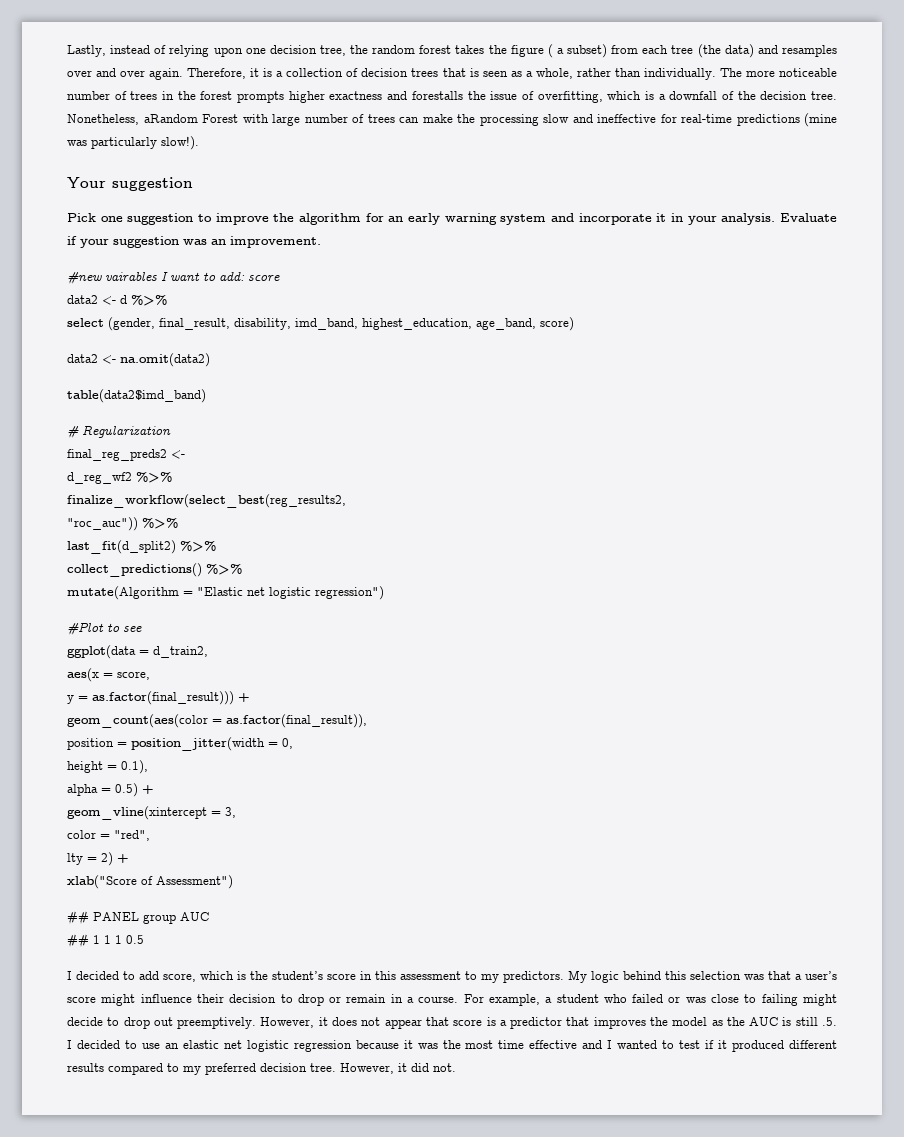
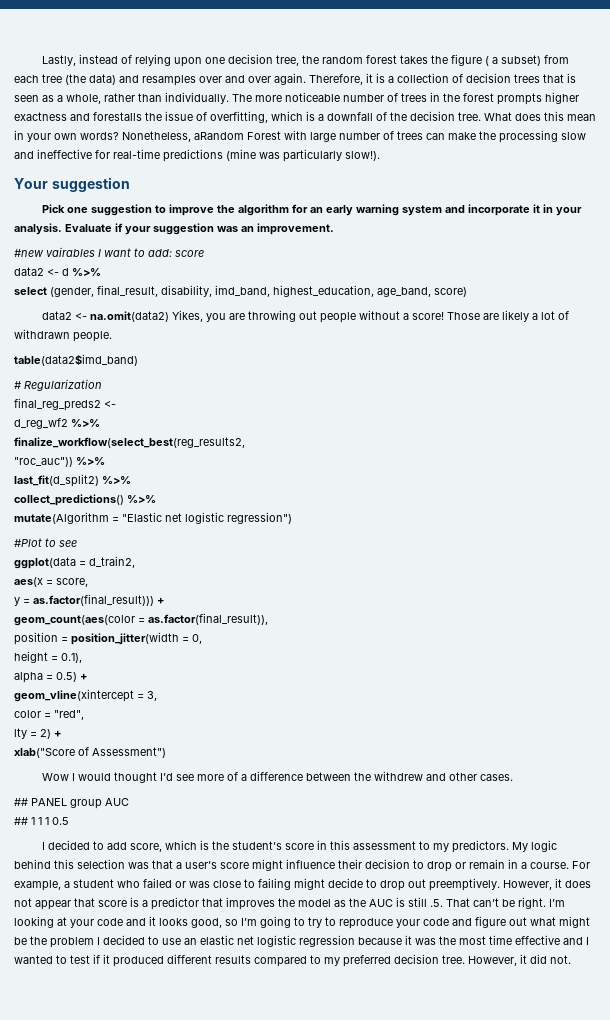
+ What does this mean in your own words?
- data2 <- na.omit(data2)
+ data2 <- na.omit(data2) Yikes, you are throwing out people without a score! Those are likely a lot of withdrawn people.
+ Wow I would thought I’d see more of a difference between the withdrew and other cases.
- However, it does not appear that score is a predictor that improves the model as the AUC is still .5. I decided to use an elastic net logistic regression because it was the most time effective and I wanted to test if it produced different results compared to my preferred decision tree.
+ However, it does not appear that score is a predictor that improves the model as the AUC is still .5. That can’t be right. I’m looking at your code and it looks good, so I’m going to try to reproduce your code and figure out what might be the problem I decided to use an elastic net logistic regression because it was the most time effective and I wanted to test if it produced different results compared to my preferred decision tree.

